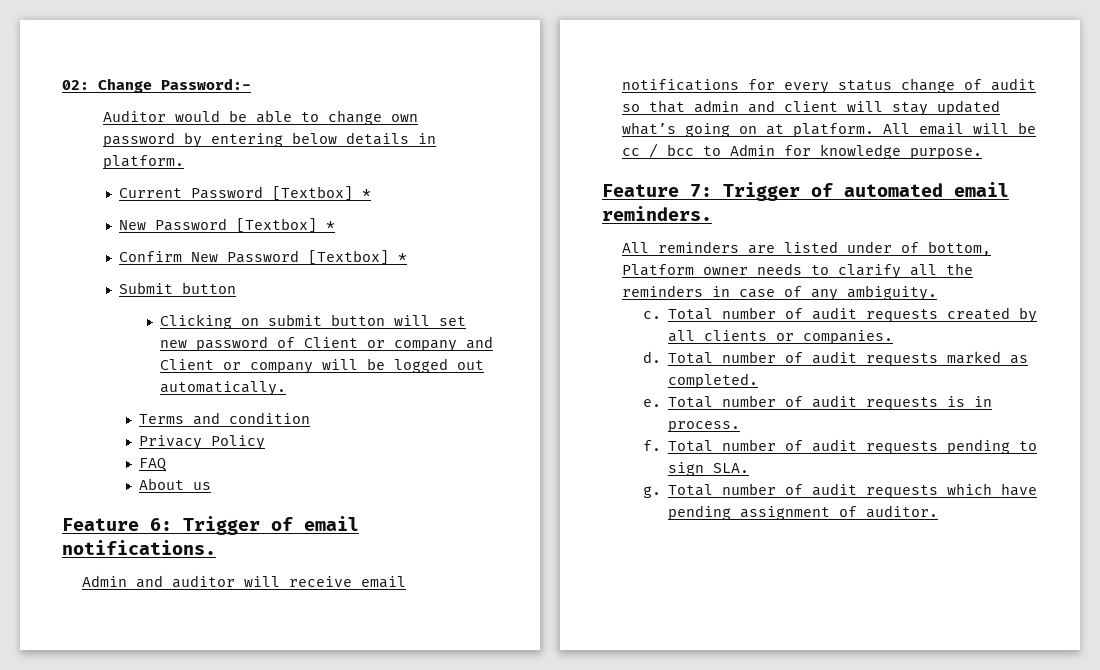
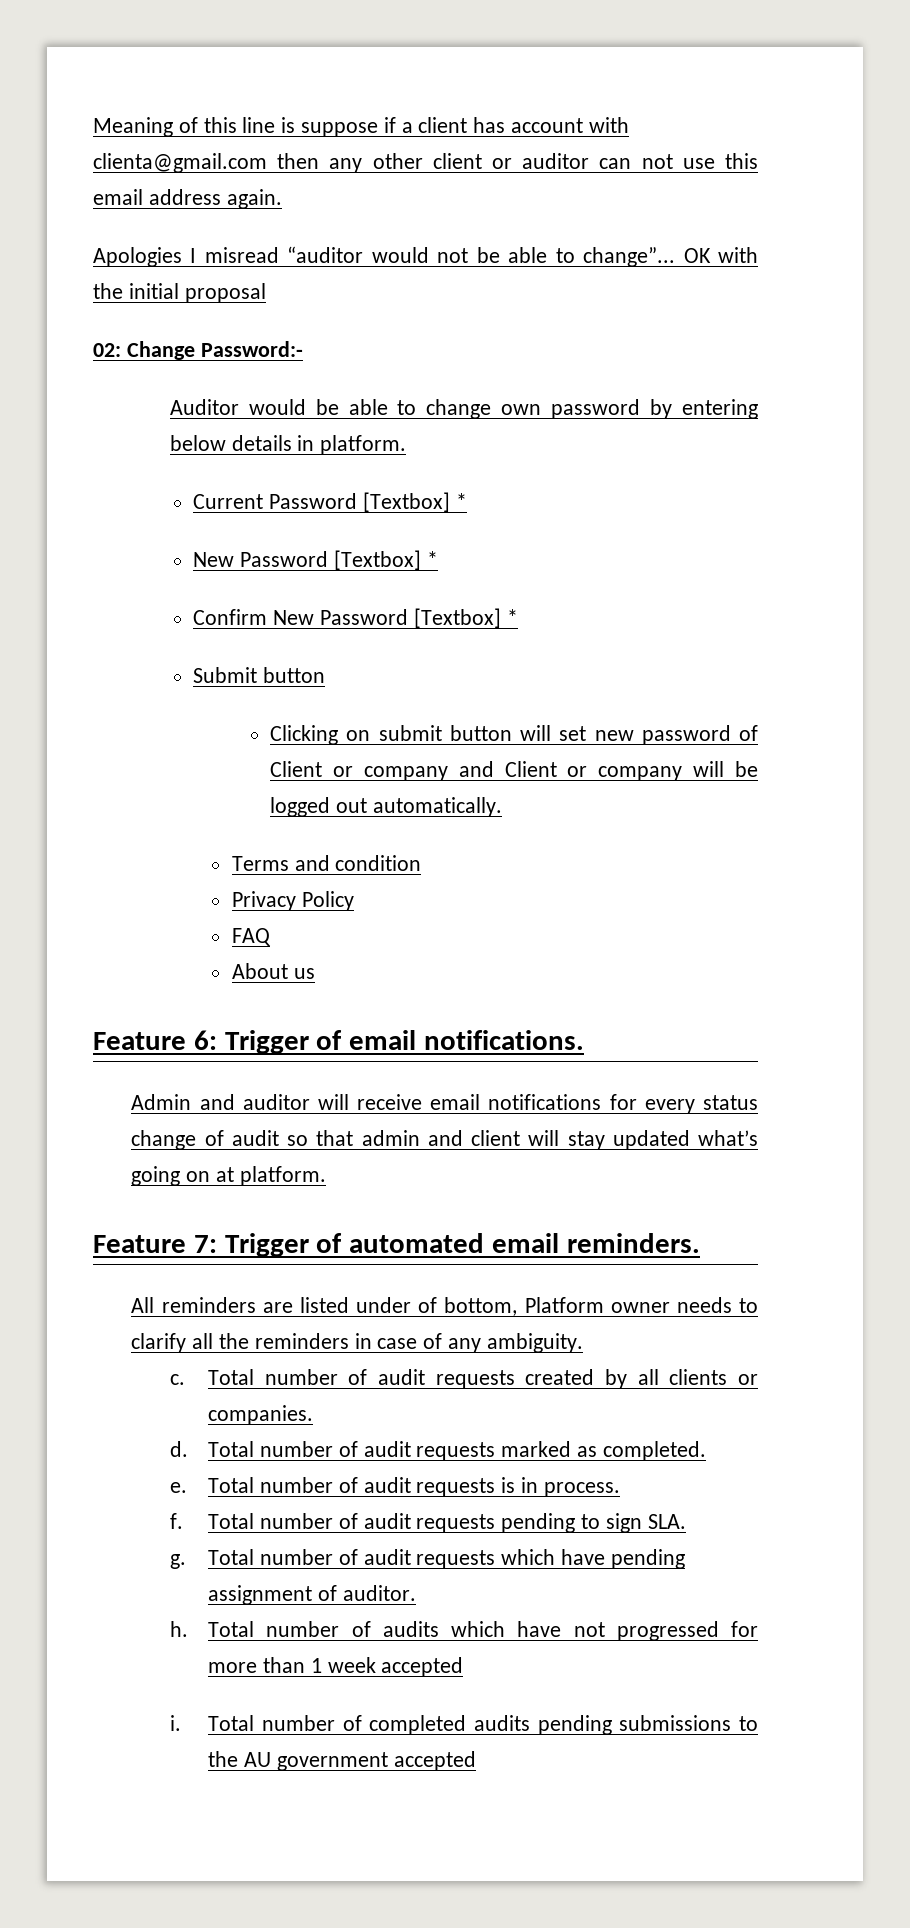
+ Meaning of this line is suppose if a client has account with clienta@gmail.com then any other client or auditor can not use this email address again.
+ Apologies I misread “auditor would not be able to change”... OK with the initial proposal
- All email will be cc / bcc to Admin for knowledge purpose.
+ h. Total number of audits which have not progressed for more than 1 week accepted
+ i. Total number of completed audits pending submissions to the AU government accepted

